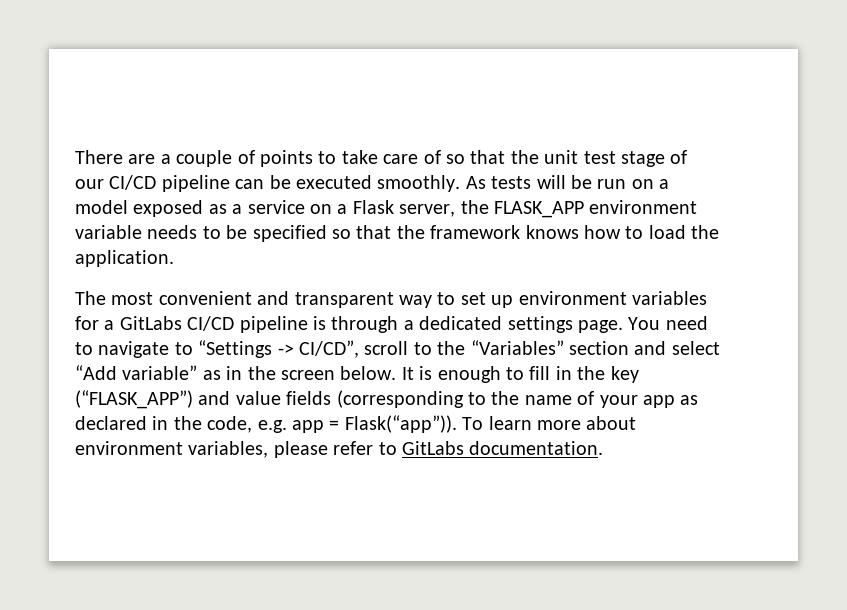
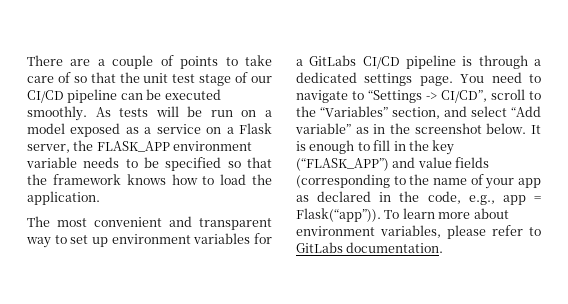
- You need to navigate to “Settings -> CI/CD”, scroll to the “Variables” section and select “Add variable” as in the screen below.
+ You need to navigate to “Settings -> CI/CD”, scroll to the “Variables” section, and select “Add variable” as in the screenshot below.
- It is enough to fill in the key (“FLASK_APP”) and value fields (corresponding to the name of your app as declared in the code, e.g. app = Flask(“app”)).
+ It is enough to fill in the key (“FLASK_APP”) and value fields (corresponding to the name of your app as declared in the code, e.g., app = Flask(“app”)).

